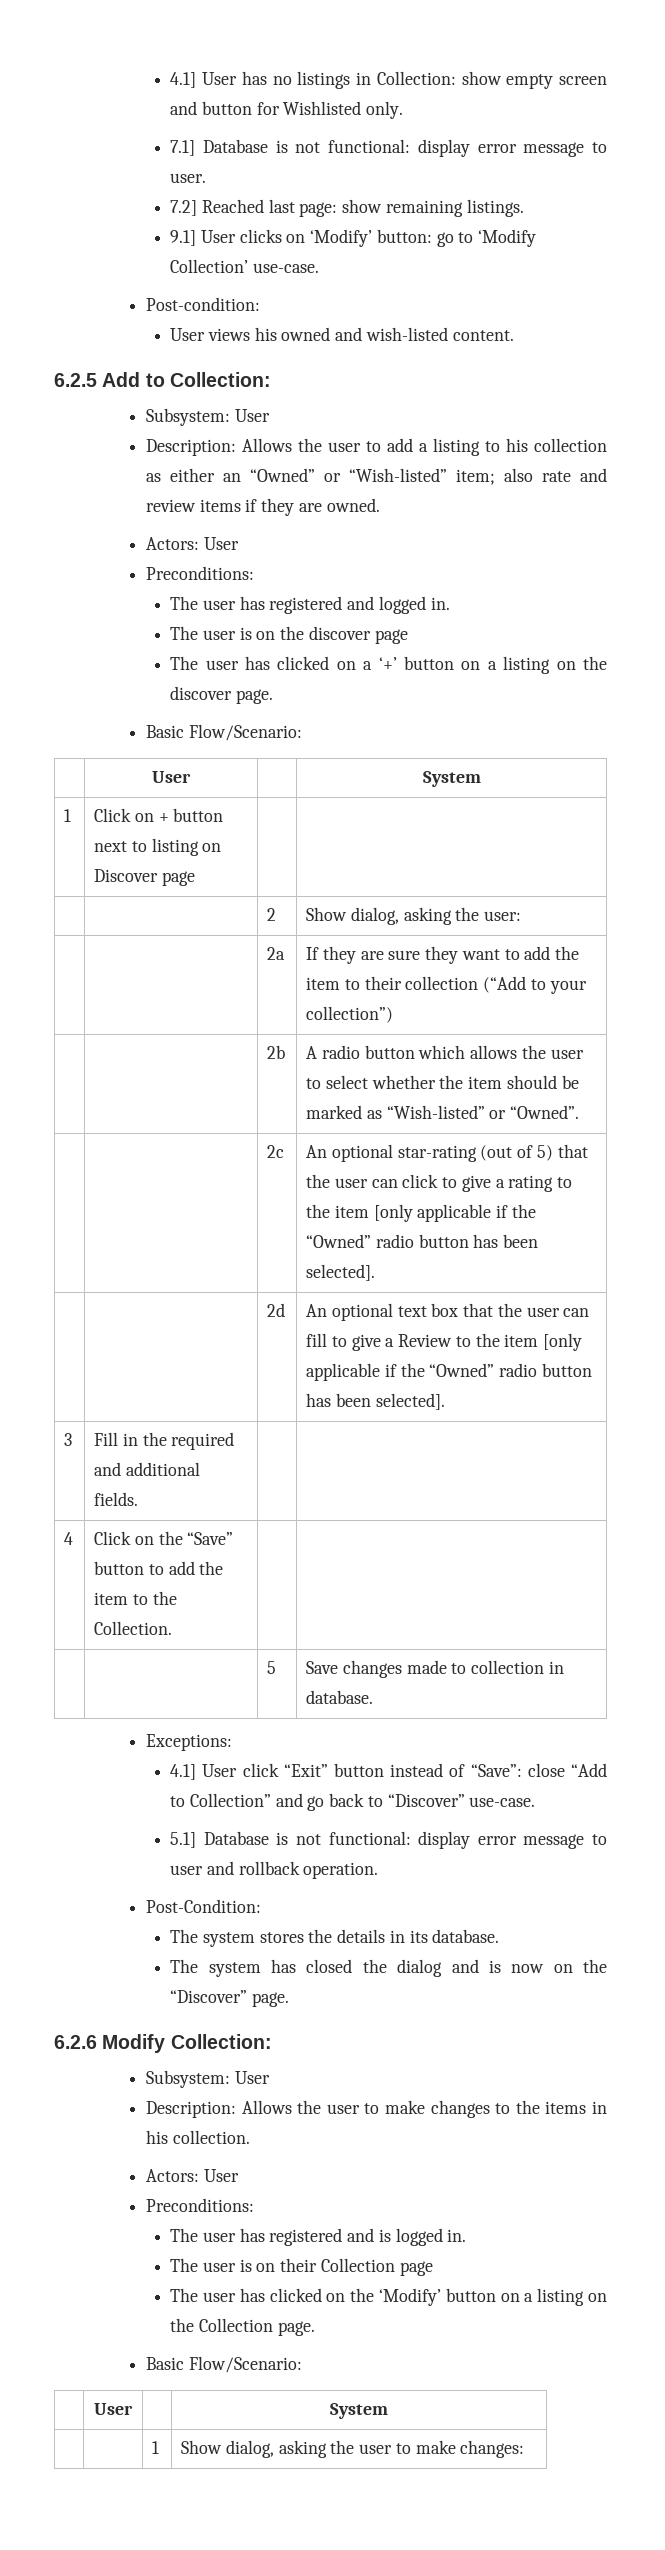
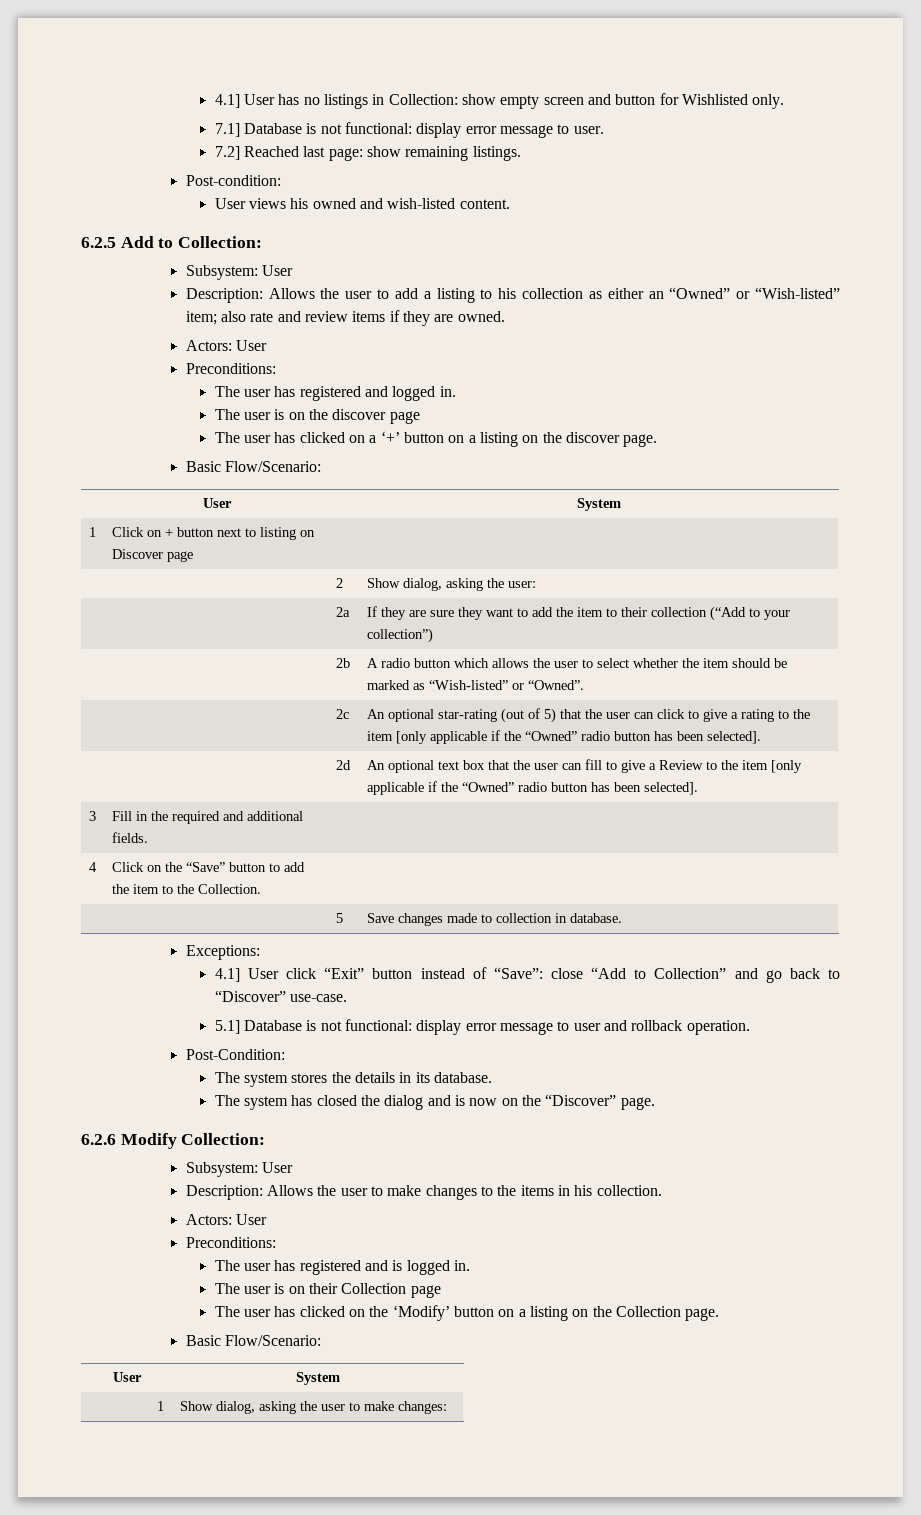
- 9.1] User clicks on ‘Modify’ button: go to ‘Modify Collection’ use-case.

